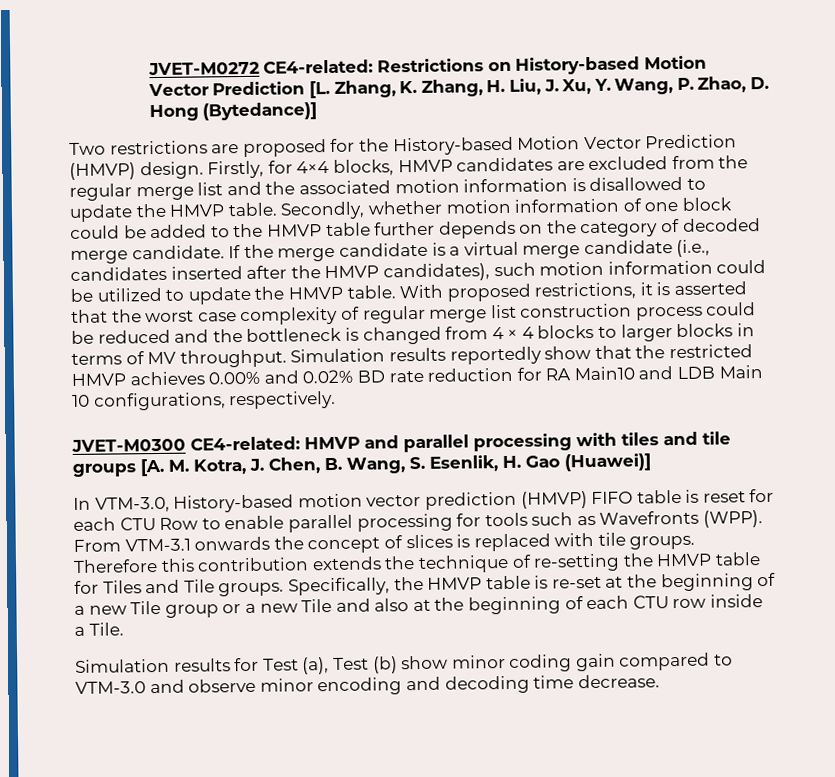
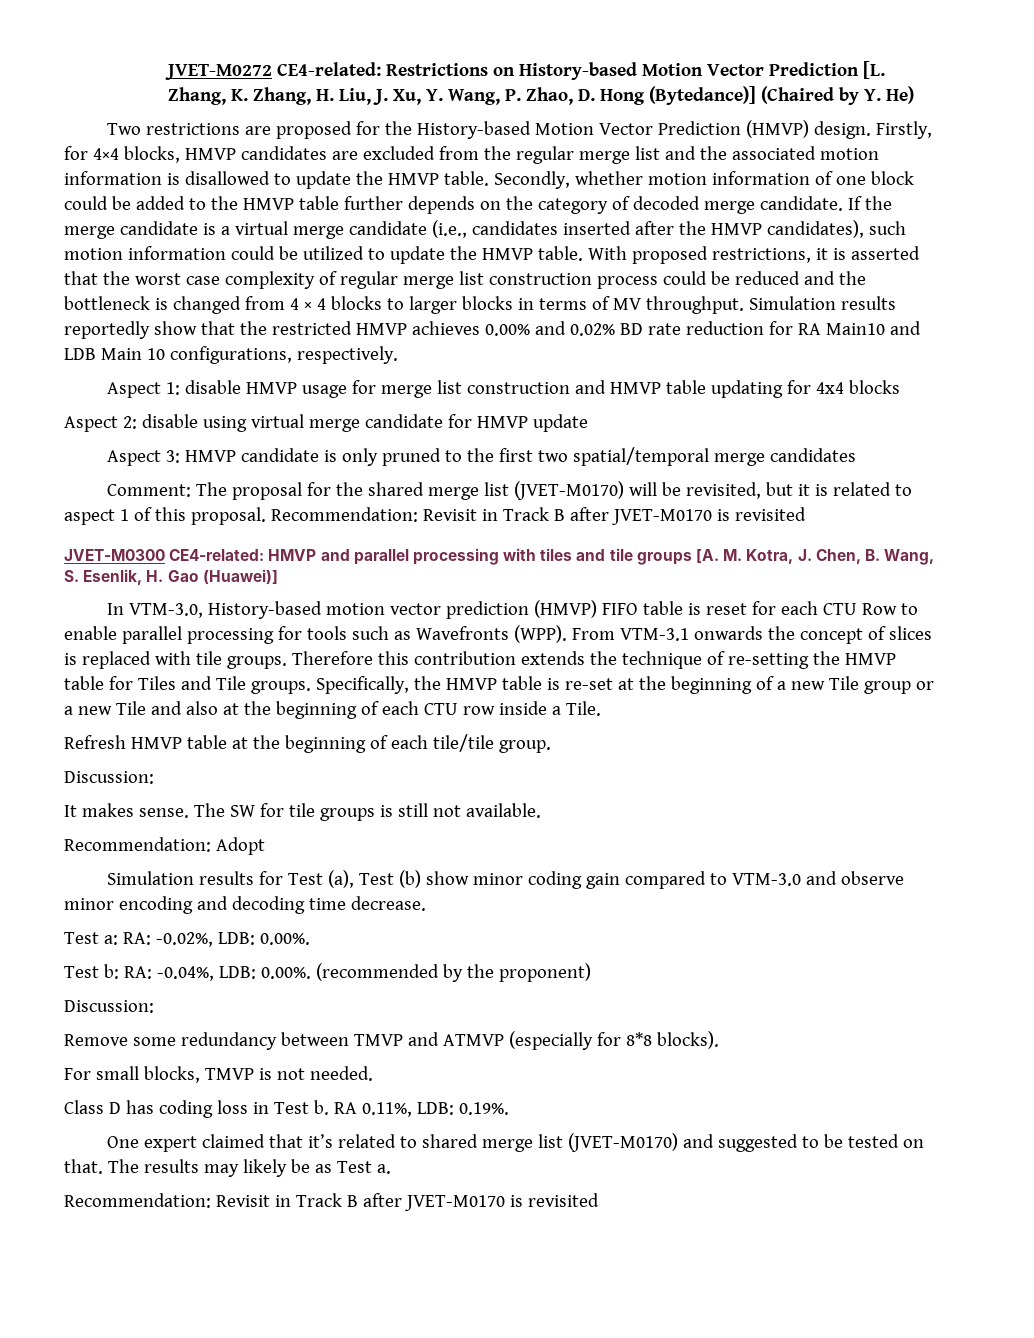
- JVET-M0272 CE4-related: Restrictions on History-based Motion Vector Prediction [L. Zhang, K. Zhang, H. Liu, J. Xu, Y. Wang, P. Zhao, D. Hong (Bytedance)]
+ JVET-M0272 CE4-related: Restrictions on History-based Motion Vector Prediction [L. Zhang, K. Zhang, H. Liu, J. Xu, Y. Wang, P. Zhao, D. Hong (Bytedance)] (Chaired by Y. He)
+ Aspect 1: disable HMVP usage for merge list construction and HMVP table updating for 4x4 blocks
+ Aspect 2: disable using virtual merge candidate for HMVP update
+ Aspect 3: HMVP candidate is only pruned to the first two spatial/temporal merge candidates
+ Comment: The proposal for the shared merge list (JVET-M0170) will be revisited, but it is related to aspect 1 of this proposal. Recommendation: Revisit in Track B after JVET-M0170 is revisited
+ Refresh HMVP table at the beginning of each tile/tile group.
+ Discussion:
+ It makes sense. The SW for tile groups is still not available.
+ Recommendation: Adopt
+ Test a: RA: -0.02%, LDB: 0.00%.
+ Test b: RA: -0.04%, LDB: 0.00%. (recommended by the proponent)
+ Discussion:
+ Remove some redundancy between TMVP and ATMVP (especially for 8*8 blocks).
+ For small blocks, TMVP is not needed.
+ Class D has coding loss in Test b. RA 0.11%, LDB: 0.19%.
+ One expert claimed that it’s related to shared merge list (JVET-M0170) and suggested to be tested on that. The results may likely be as Test a.
+ Recommendation: Revisit in Track B after JVET-M0170 is revisited

